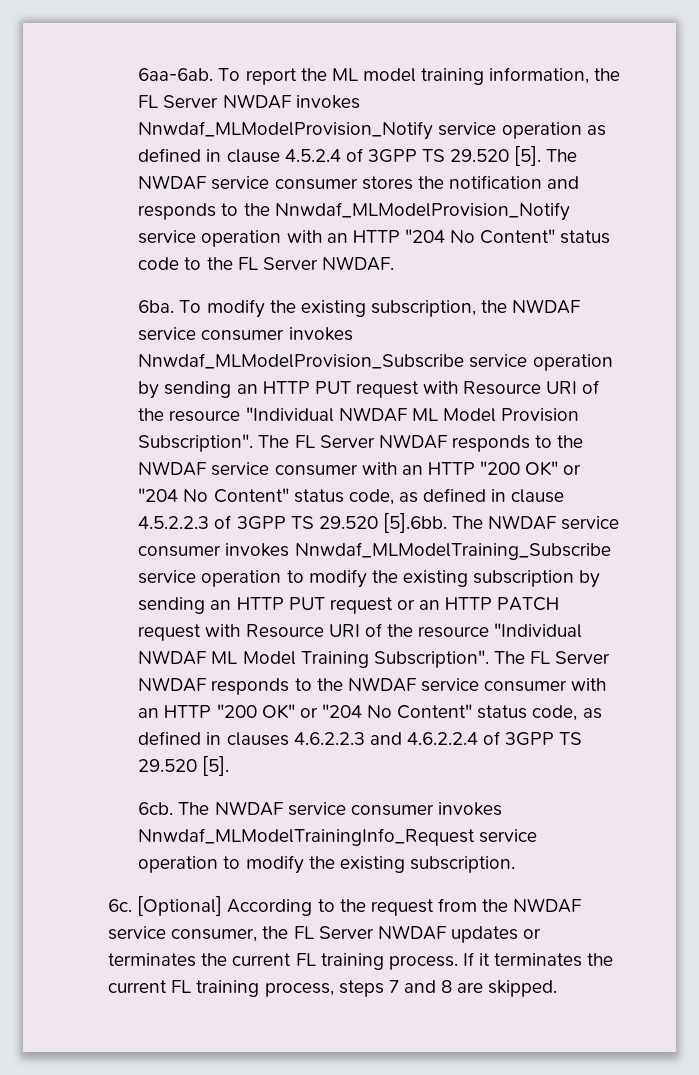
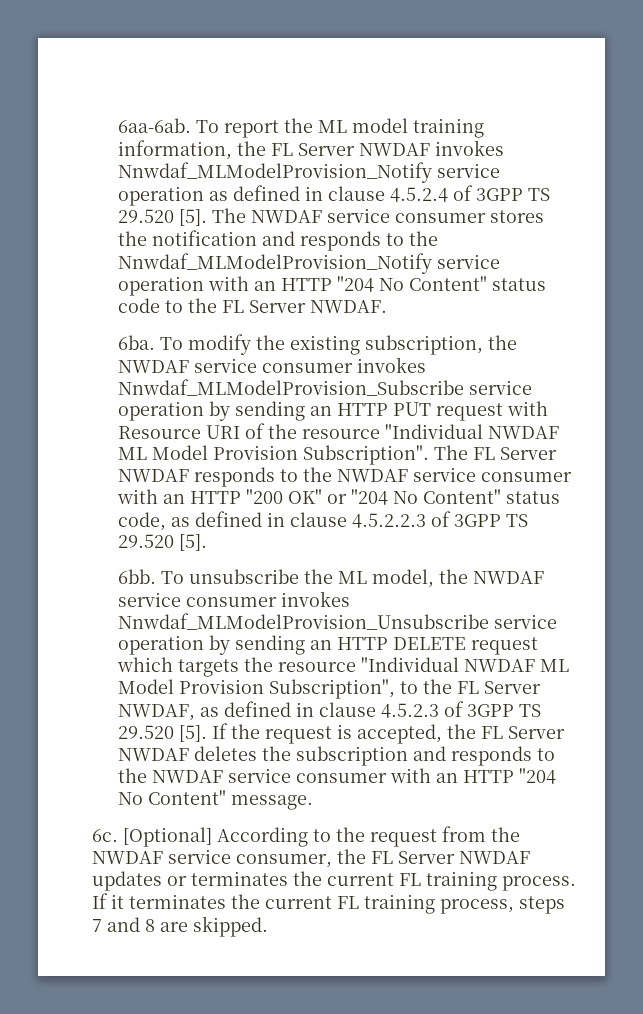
- The FL Server NWDAF responds to the NWDAF service consumer with an HTTP "200 OK" or "204 No Content" status code, as defined in clause 4.5.2.2.3 of 3GPP TS 29.520 [5].6bb. The NWDAF service consumer invokes Nnwdaf_MLModelTraining_Subscribe service operation to modify the existing subscription by sending an HTTP PUT request or an HTTP PATCH request with Resource URI of the resource "Individual NWDAF ML Model Training Subscription". The FL Server NWDAF responds to the NWDAF service consumer with an HTTP "200 OK" or "204 No Content" status code, as defined in clauses 4.6.2.2.3 and 4.6.2.2.4 of 3GPP TS 29.520 [5].
- 6cb. The NWDAF service consumer invokes Nnwdaf_MLModelTrainingInfo_Request service operation to modify the existing subscription.
+ The FL Server NWDAF responds to the NWDAF service consumer with an HTTP "200 OK" or "204 No Content" status code, as defined in clause 4.5.2.2.3 of 3GPP TS 29.520 [5].
+ 6bb. To unsubscribe the ML model, the NWDAF service consumer invokes Nnwdaf_MLModelProvision_Unsubscribe service operation by sending an HTTP DELETE request which targets the resource "Individual NWDAF ML Model Provision Subscription", to the FL Server NWDAF, as defined in clause 4.5.2.3 of 3GPP TS 29.520 [5]. If the request is accepted, the FL Server NWDAF deletes the subscription and responds to the NWDAF service consumer with an HTTP "204 No Content" message.

